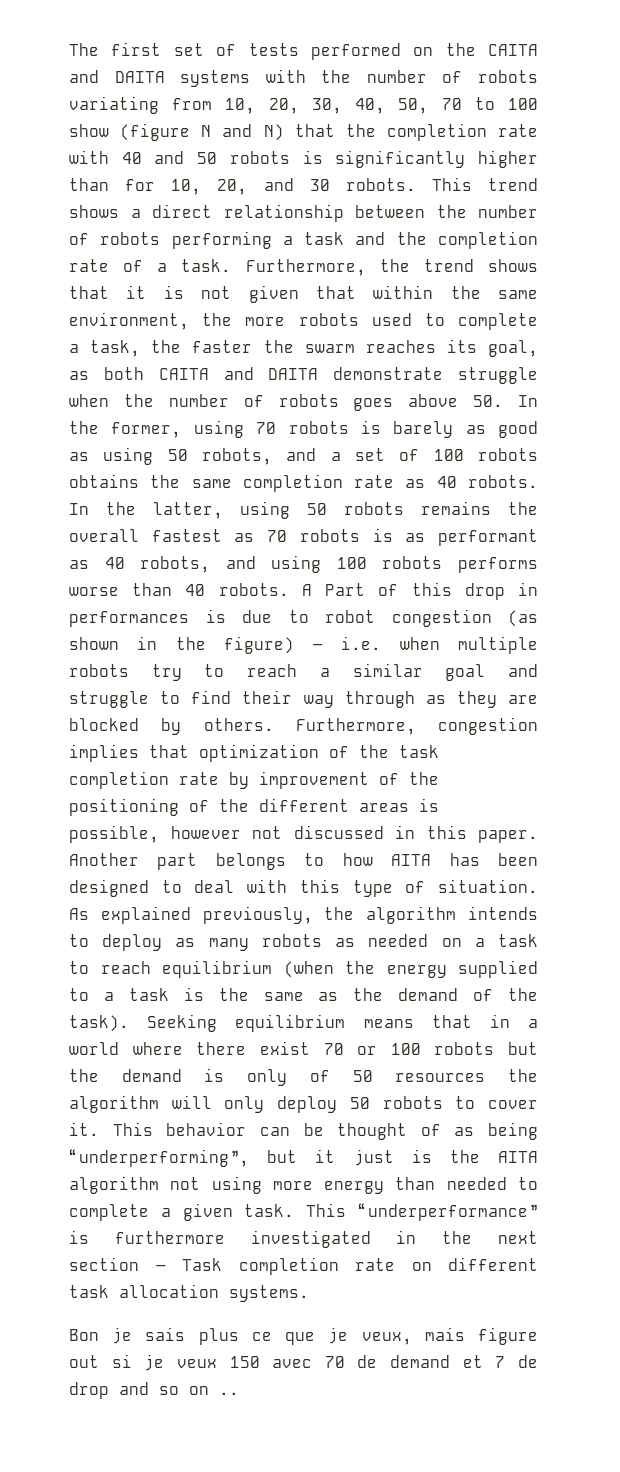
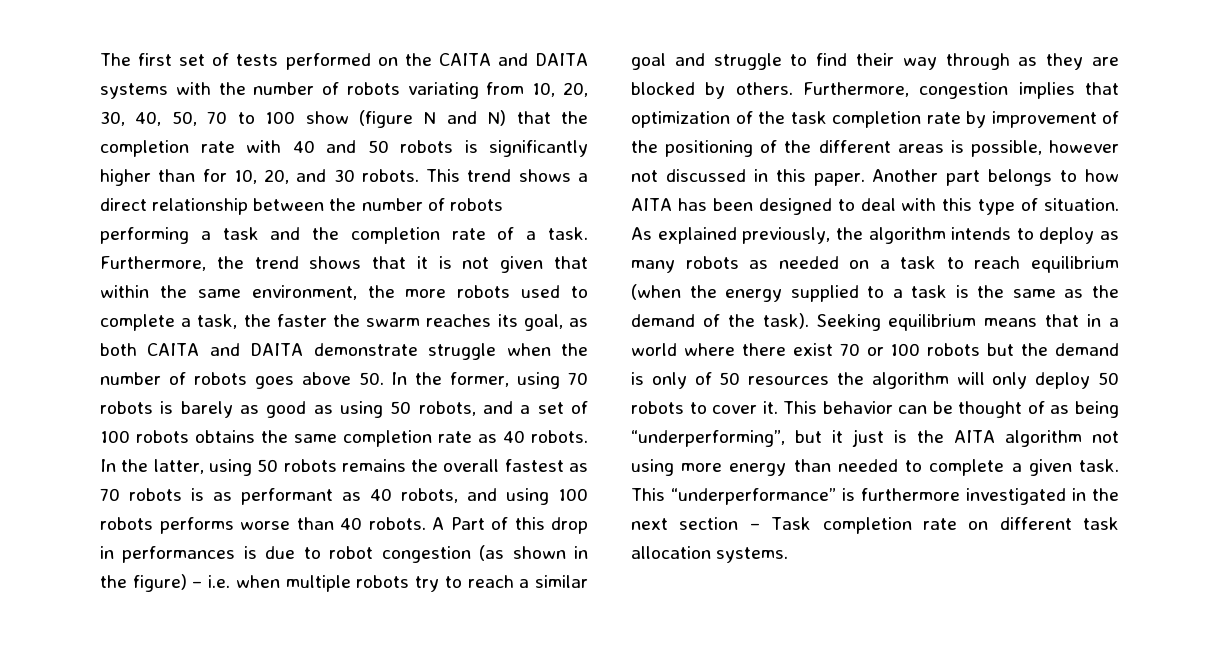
- Bon je sais plus ce que je veux, mais figure out si je veux 150 avec 70 de demand et 7 de drop and so on ..

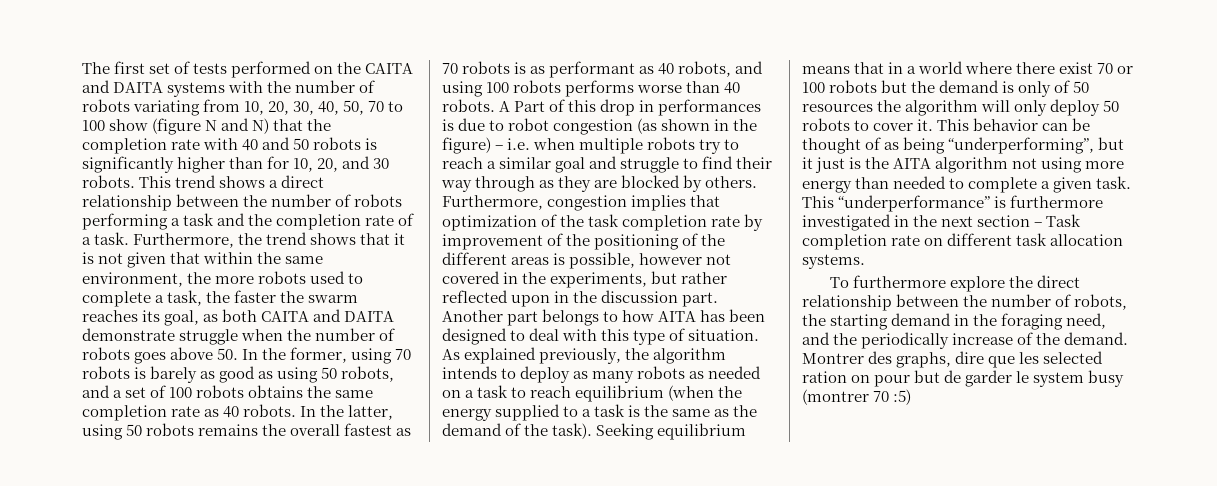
- Furthermore, congestion implies that optimization of the task completion rate by improvement of the positioning of the different areas is possible, however not discussed in this paper.
+ Furthermore, congestion implies that optimization of the task completion rate by improvement of the positioning of the different areas is possible, however not covered in the experiments, but rather reflected upon in the discussion part.
+ To furthermore explore the direct relationship between the number of robots, the starting demand in the foraging need, and the periodically increase of the demand. Montrer des graphs, dire que les selected ration on pour but de garder le system busy (montrer 70 :5)

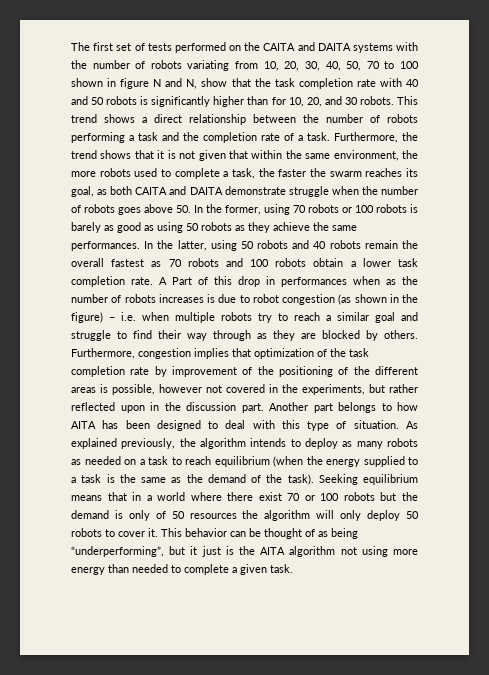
- The first set of tests performed on the CAITA and DAITA systems with the number of robots variating from 10, 20, 30, 40, 50, 70 to 100 show (figure N and N) that the completion rate with 40 and 50 robots is significantly higher than for 10, 20, and 30 robots.
+ The first set of tests performed on the CAITA and DAITA systems with the number of robots variating from 10, 20, 30, 40, 50, 70 to 100 shown in figure N and N, show that the task completion rate with 40 and 50 robots is significantly higher than for 10, 20, and 30 robots.
- Furthermore, the trend shows that it is not given that within the same environment, the more robots used to complete a task, the faster the swarm reaches its goal, as both CAITA and DAITA demonstrate struggle when the number of robots goes above 50. In the former, using 70 robots is barely as good as using 50 robots, and a set of 100 robots obtains the same completion rate as 40 robots.
+ Furthermore, the trend shows that it is not given that within the same environment, the more robots used to complete a task, the faster the swarm reaches its goal, as both CAITA and DAITA demonstrate struggle when the number of robots goes above 50. In the former, using 70 robots or 100 robots is barely as good as using 50 robots as they achieve the same performances.
- In the latter, using 50 robots remains the overall fastest as 70 robots is as performant as 40 robots, and using 100 robots performs worse than 40 robots.
+ In the latter, using 50 robots and 40 robots remain the overall fastest as 70 robots and 100 robots obtain a lower task completion rate.
- A Part of this drop in performances is due to robot congestion (as shown in the figure) – i.e. when multiple robots try to reach a similar goal and struggle to find their way through as they are blocked by others.
+ A Part of this drop in performances when as the number of robots increases is due to robot congestion (as shown in the figure) – i.e. when multiple robots try to reach a similar goal and struggle to find their way through as they are blocked by others.
- This “underperformance” is furthermore investigated in the next section – Task completion rate on different task allocation systems.
- To furthermore explore the direct relationship between the number of robots, the starting demand in the foraging need, and the periodically increase of the demand. Montrer des graphs, dire que les selected ration on pour but de garder le system busy (montrer 70 :5)

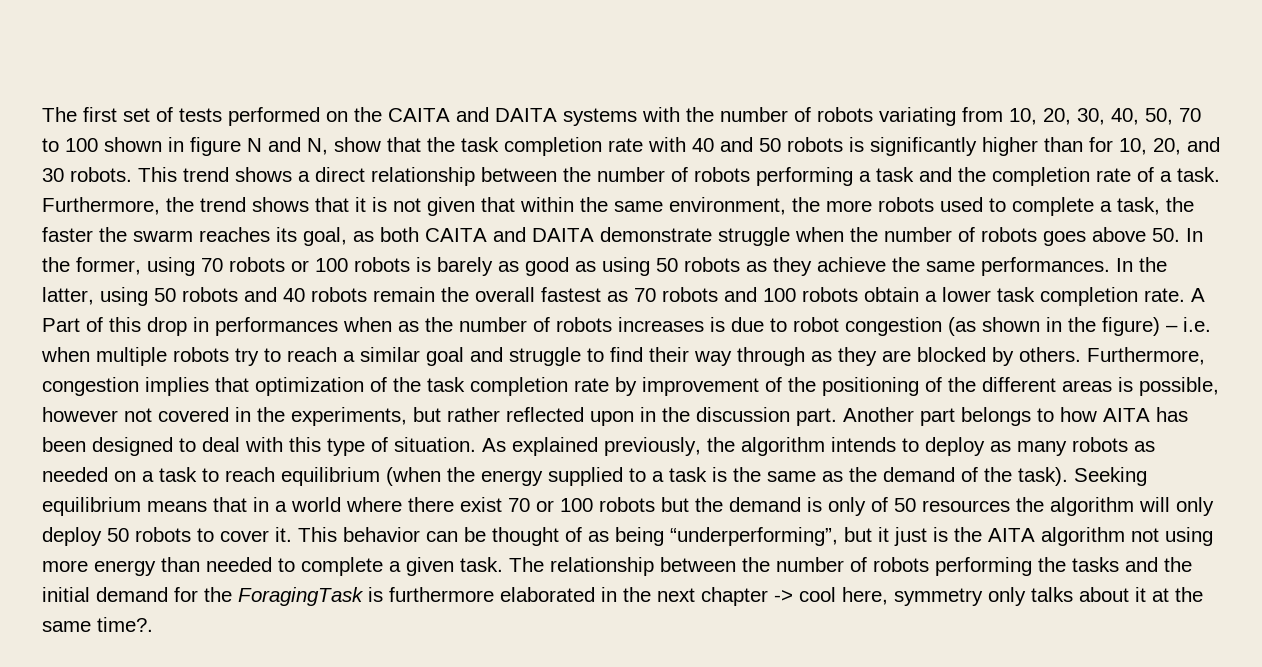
+ The relationship between the number of robots performing the tasks and the initial demand for the ForagingTask is furthermore elaborated in the next chapter -> cool here, symmetry only talks about it at the same time?.

